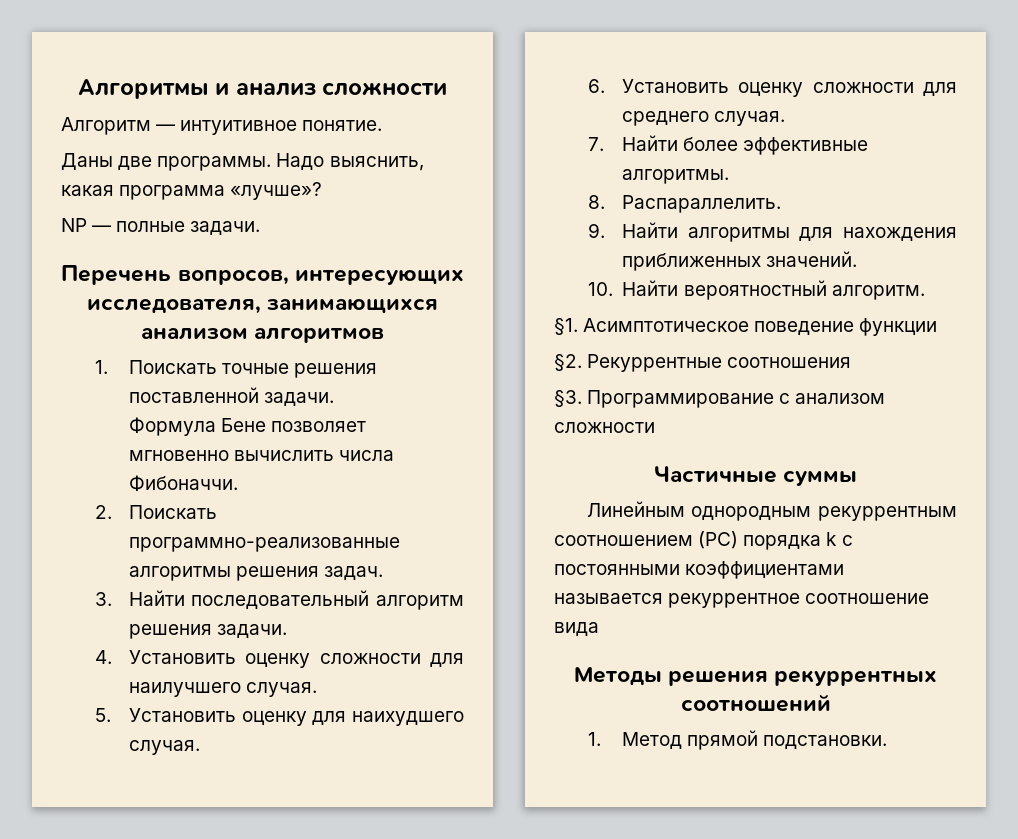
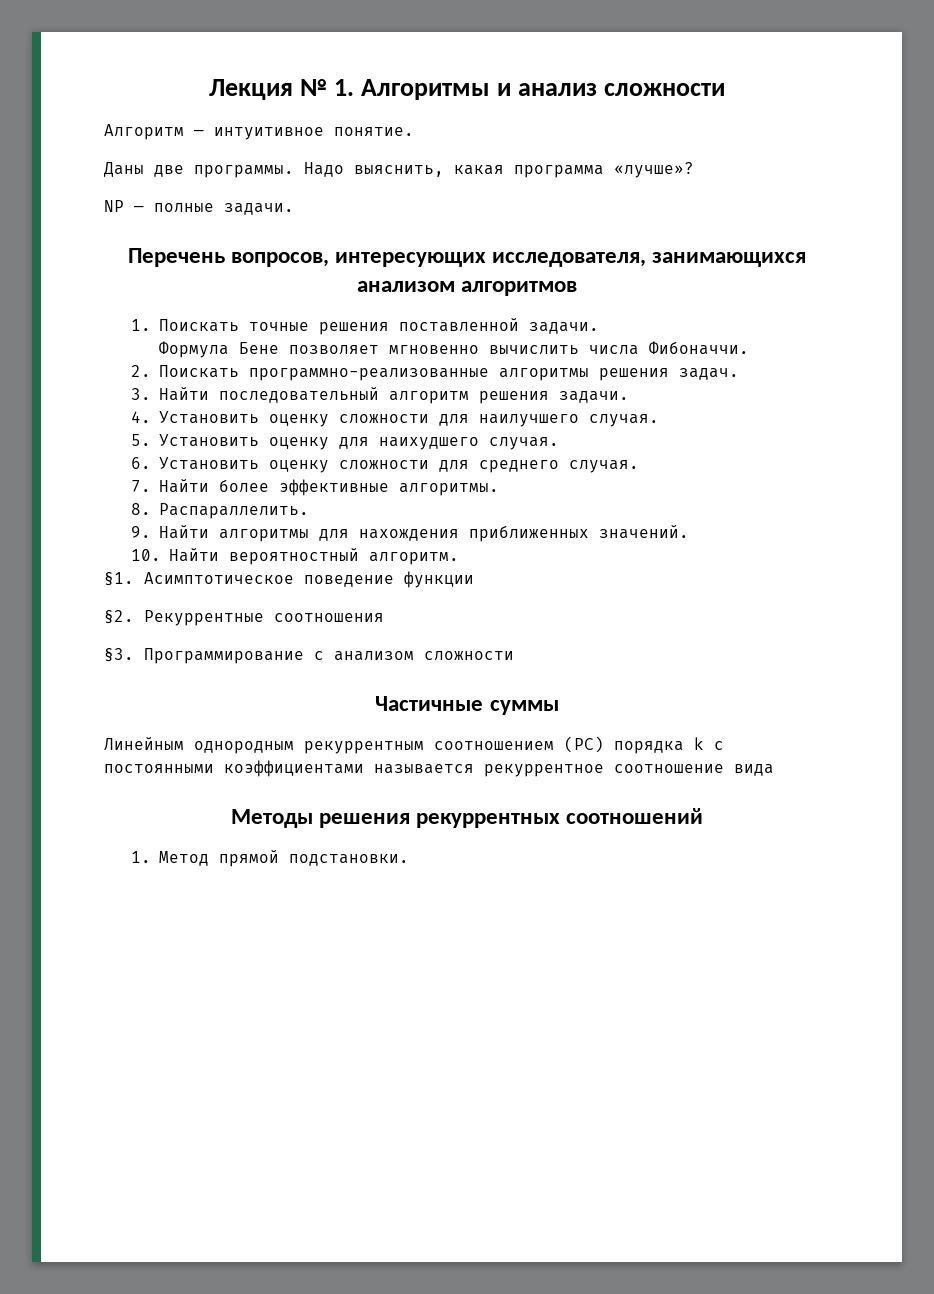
- Алгоритмы и анализ сложности
+ Лекция № 1. Алгоритмы и анализ сложности

